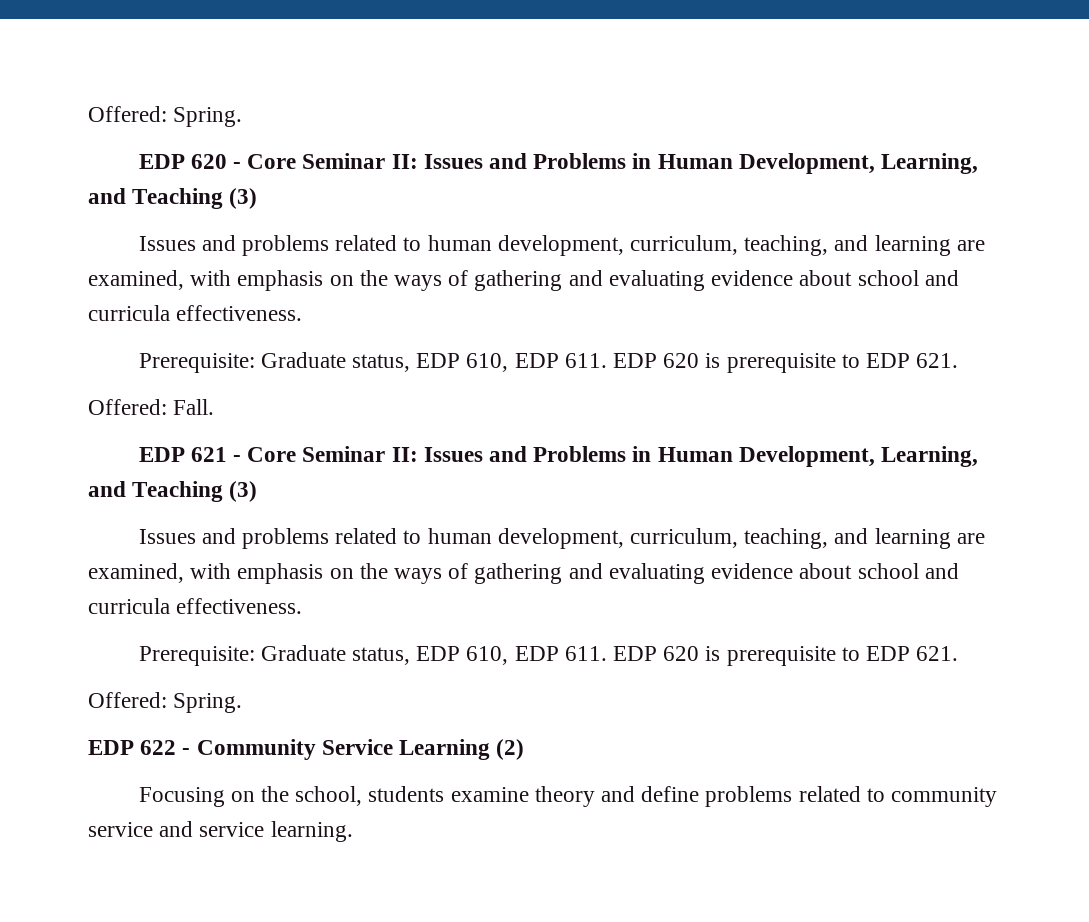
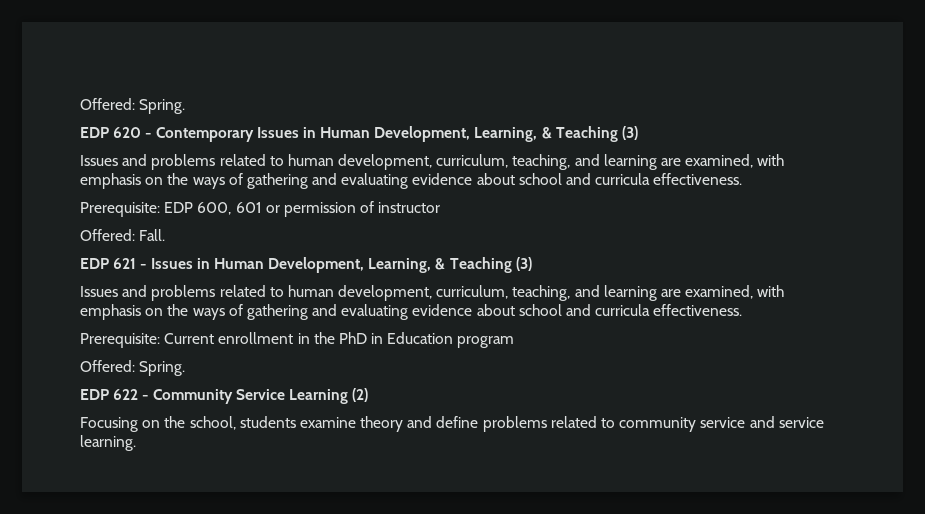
- EDP 620 - Core Seminar II: Issues and Problems in Human Development, Learning, and Teaching (3)
+ EDP 620 - Contemporary Issues in Human Development, Learning, & Teaching (3)
  Issues and problems related to human development, curriculum, teaching, and learning are examined, with emphasis on the ways of gathering and evaluating evidence about school and curricula effectiveness.
- Prerequisite: Graduate status, EDP 610, EDP 611. EDP 620 is prerequisite to EDP 621.
+ Prerequisite: EDP 600, 601 or permission of instructor
- EDP 621 - Core Seminar II: Issues and Problems in Human Development, Learning, and Teaching (3)
+ EDP 621 - Issues in Human Development, Learning, & Teaching (3)
  Issues and problems related to human development, curriculum, teaching, and learning are examined, with emphasis on the ways of gathering and evaluating evidence about school and curricula effectiveness.
- Prerequisite: Graduate status, EDP 610, EDP 611. EDP 620 is prerequisite to EDP 621.
+ Prerequisite: Current enrollment in the PhD in Education program

